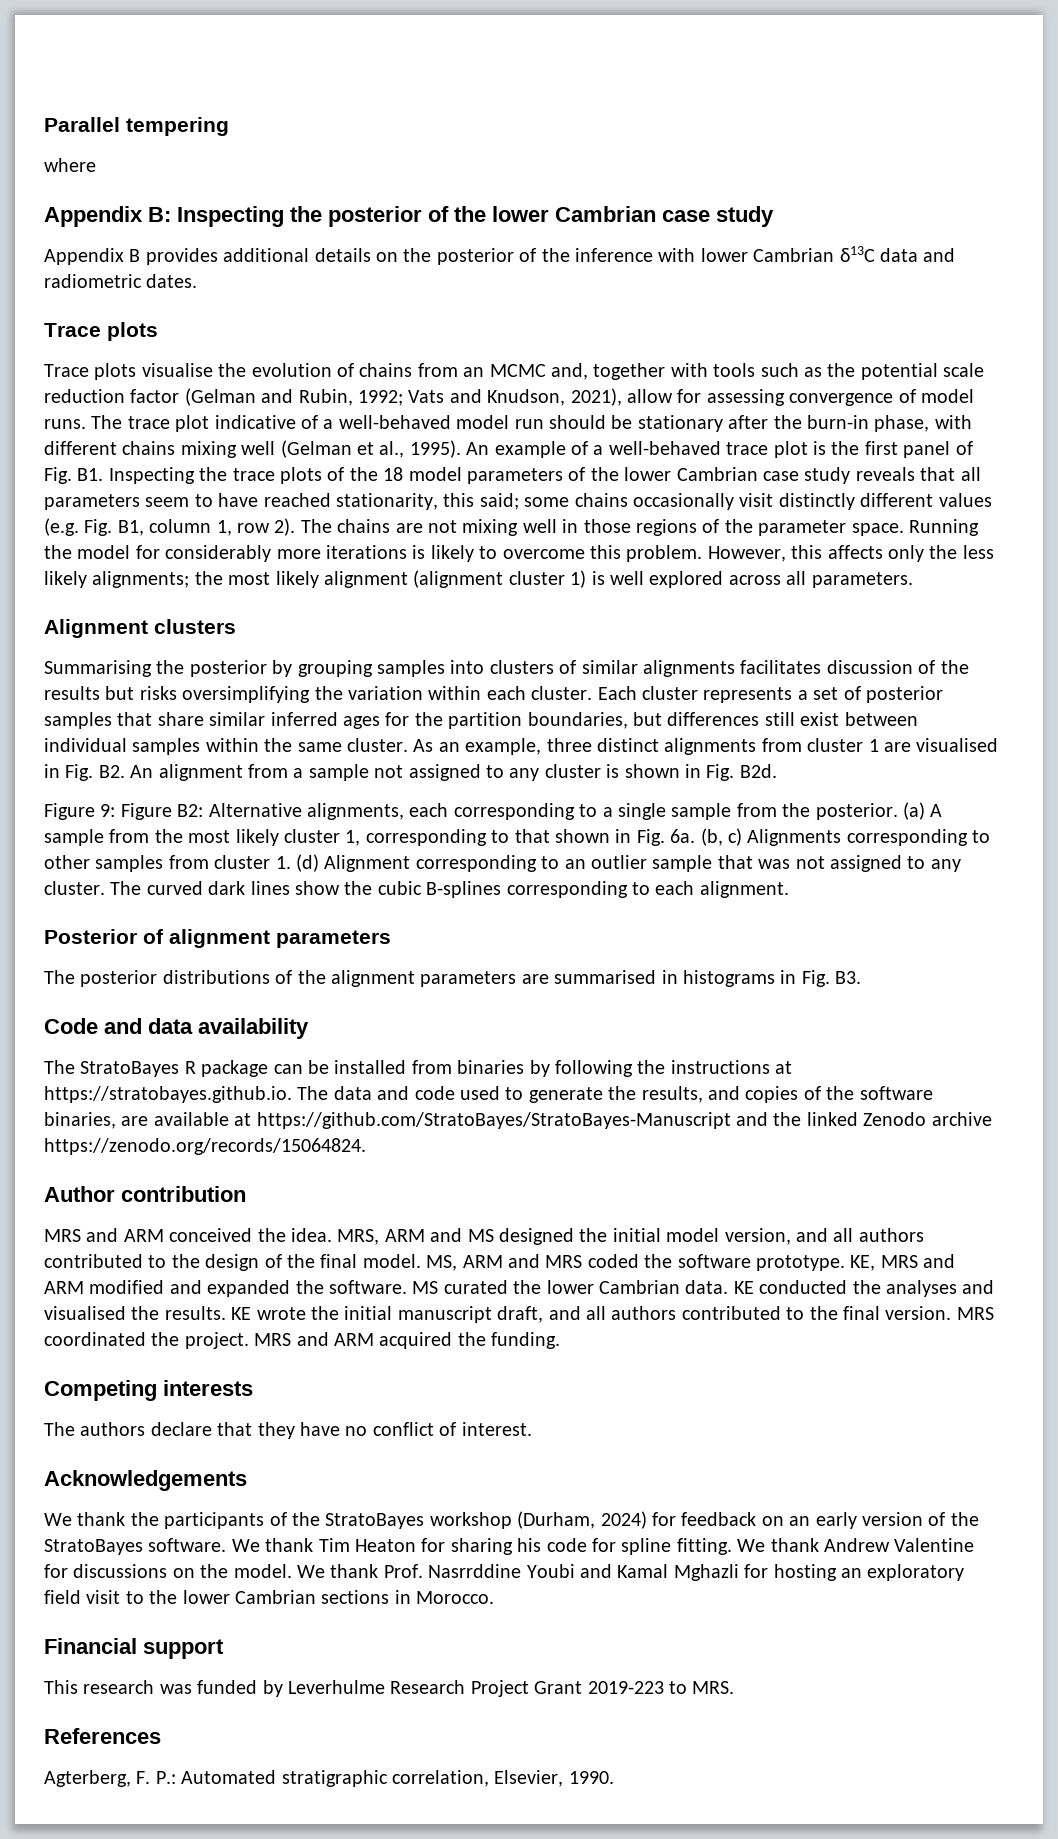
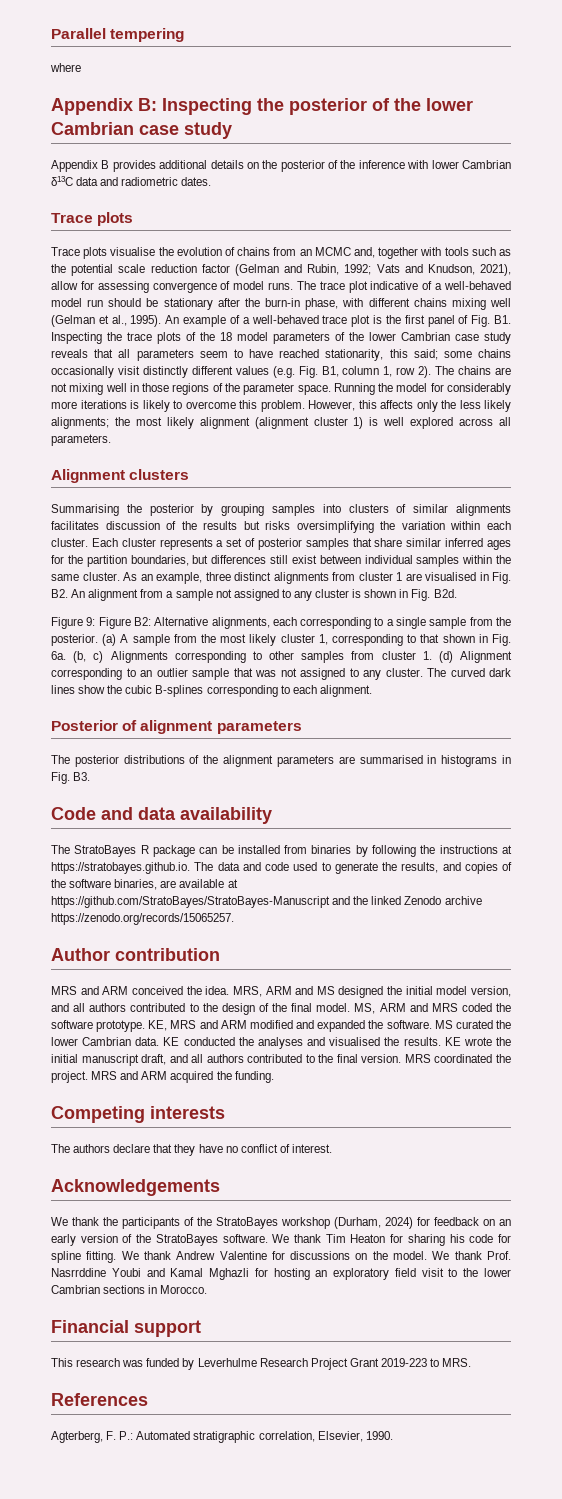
- The StratoBayes R package can be installed from binaries by following the instructions at https://stratobayes.github.io. The data and code used to generate the results, and copies of the software binaries, are available at https://github.com/StratoBayes/StratoBayes-Manuscript and the linked Zenodo archive https://zenodo.org/records/15064824.
+ The StratoBayes R package can be installed from binaries by following the instructions at https://stratobayes.github.io. The data and code used to generate the results, and copies of the software binaries, are available at https://github.com/StratoBayes/StratoBayes-Manuscript and the linked Zenodo archive https://zenodo.org/records/15065257.

